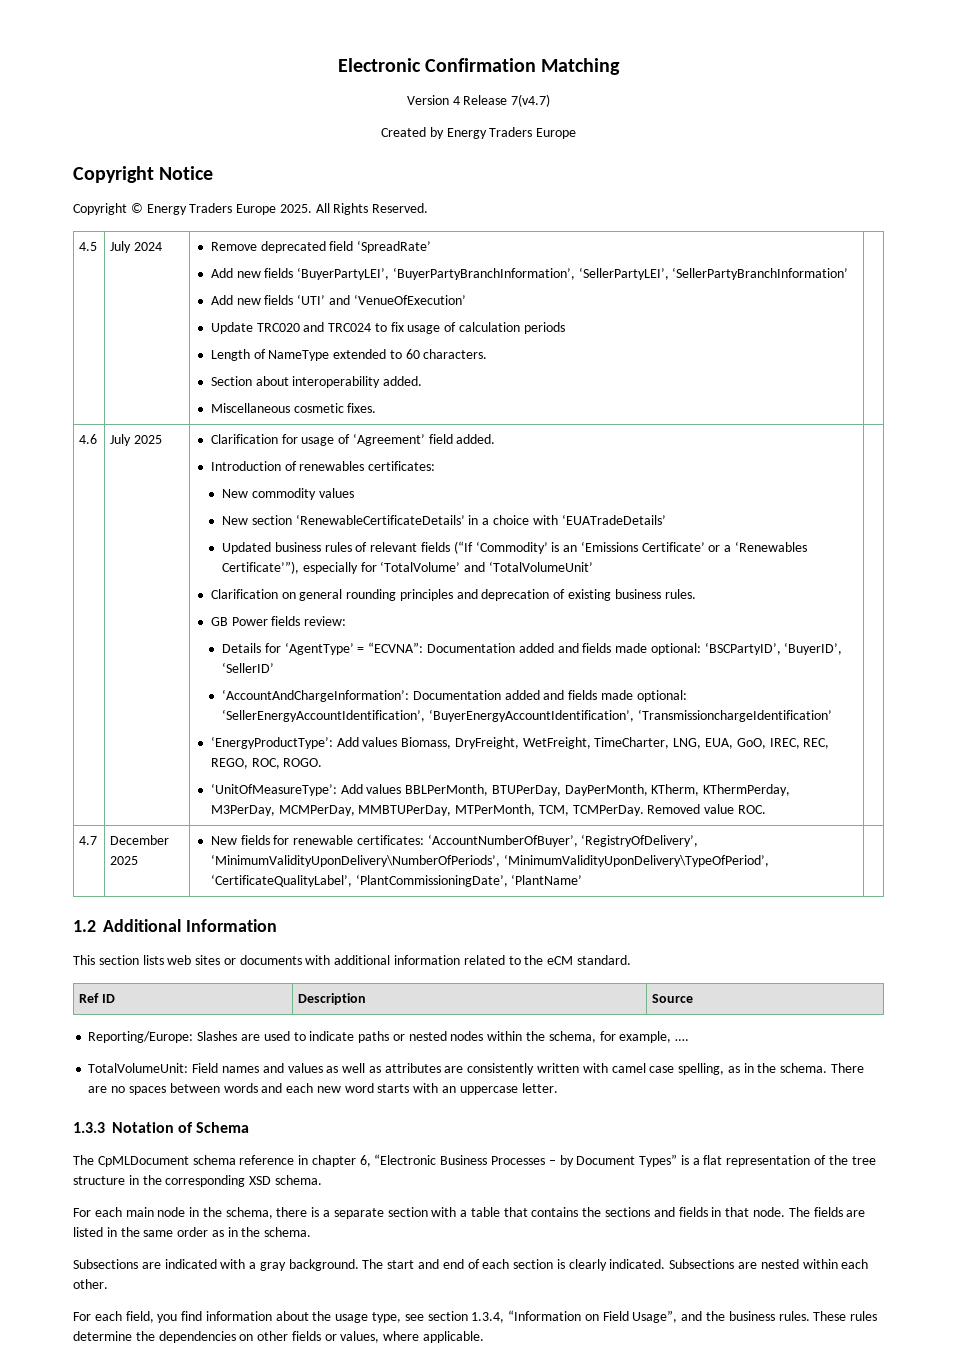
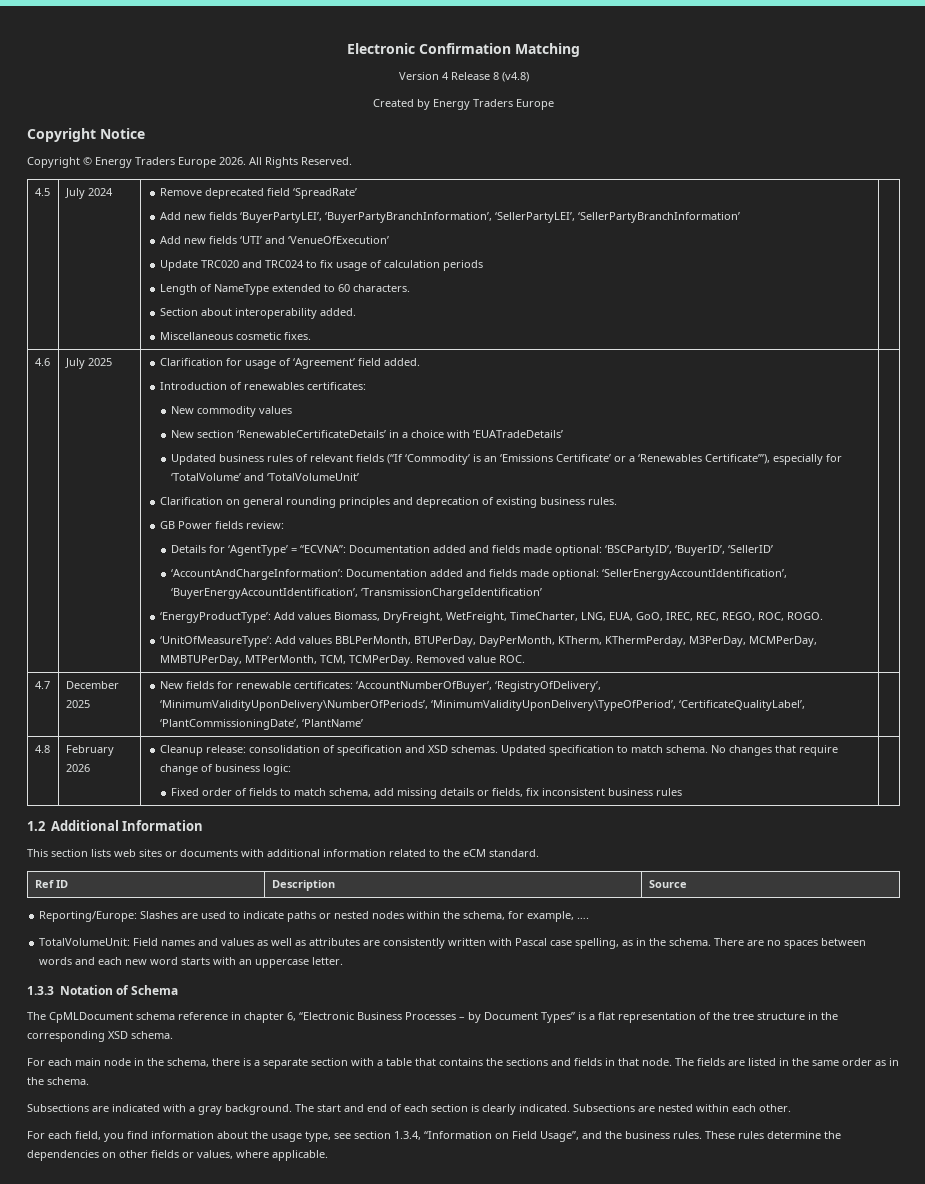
- Version 4 Release 7(v4.7)
+ Version 4 Release 8 (v4.8)
- Copyright © Energy Traders Europe 2025.
+ Copyright © Energy Traders Europe 2026.
- ‘AccountAndChargeInformation’: Documentation added and fields made optional: ‘SellerEnergyAccountIdentification’, ‘BuyerEnergyAccountIdentification’, ‘TransmissionchargeIdentification’
+ ‘AccountAndChargeInformation’: Documentation added and fields made optional: ‘SellerEnergyAccountIdentification’, ‘BuyerEnergyAccountIdentification’, ‘TransmissionChargeIdentification’
+ 4.8 | February 2026 | Cleanup release: consolidation of specification and XSD schemas. Updated specification to match schema. No changes that require change of business logic:
+ Fixed order of fields to match schema, add missing details or fields, fix inconsistent business rules |
- TotalVolumeUnit: Field names and values as well as attributes are consistently written with camel case spelling, as in the schema.
+ TotalVolumeUnit: Field names and values as well as attributes are consistently written with Pascal case spelling, as in the schema.

